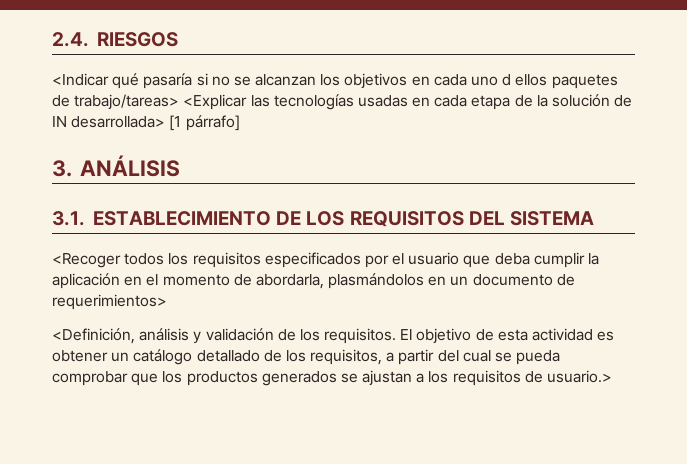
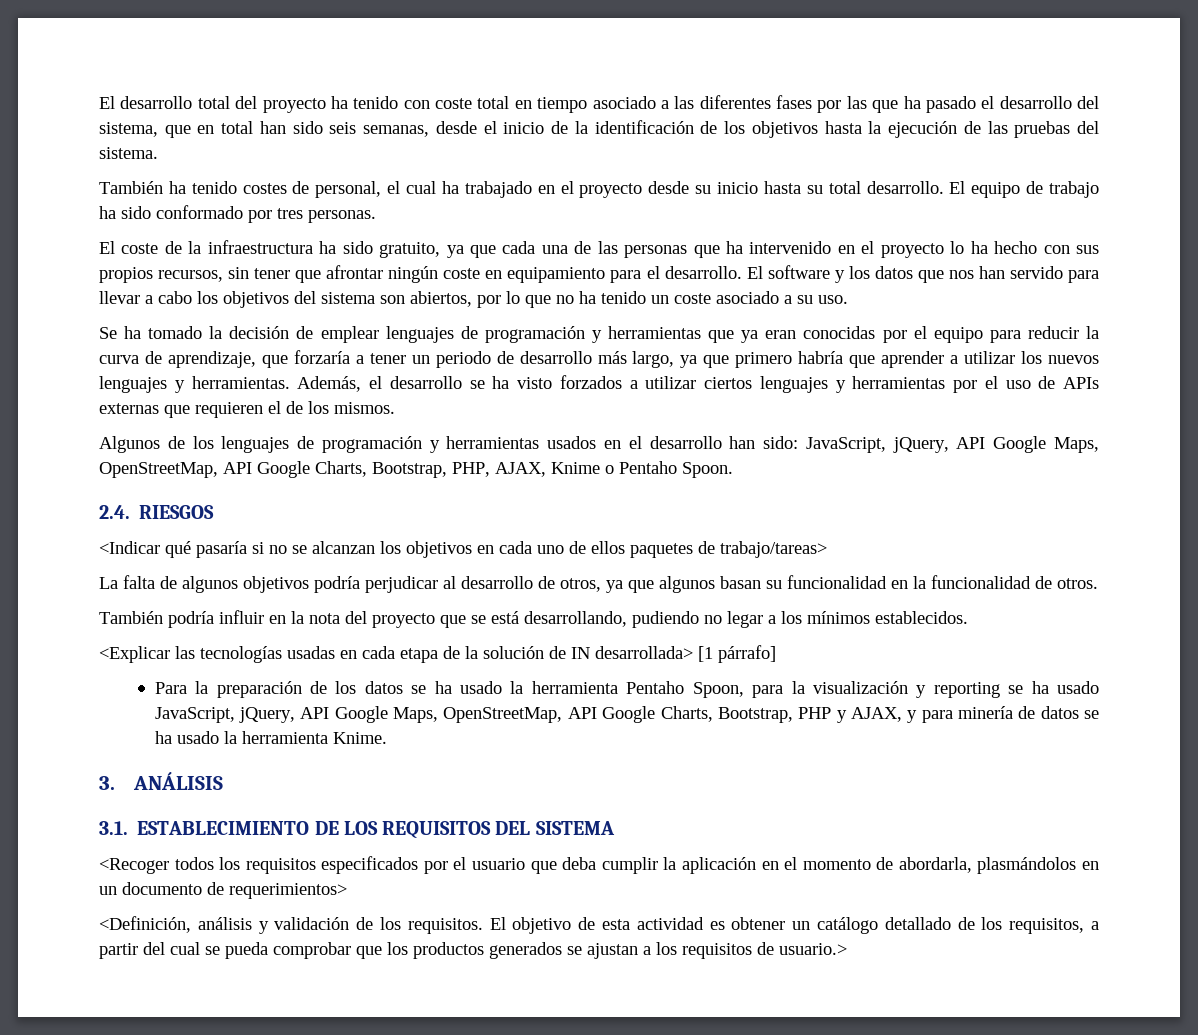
+ El desarrollo total del proyecto ha tenido con coste total en tiempo asociado a las diferentes fases por las que ha pasado el desarrollo del sistema, que en total han sido seis semanas, desde el inicio de la identificación de los objetivos hasta la ejecución de las pruebas del sistema.
+ También ha tenido costes de personal, el cual ha trabajado en el proyecto desde su inicio hasta su total desarrollo. El equipo de trabajo ha sido conformado por tres personas.
+ El coste de la infraestructura ha sido gratuito, ya que cada una de las personas que ha intervenido en el proyecto lo ha hecho con sus propios recursos, sin tener que afrontar ningún coste en equipamiento para el desarrollo. El software y los datos que nos han servido para llevar a cabo los objetivos del sistema son abiertos, por lo que no ha tenido un coste asociado a su uso.
+ Se ha tomado la decisión de emplear lenguajes de programación y herramientas que ya eran conocidas por el equipo para reducir la curva de aprendizaje, que forzaría a tener un periodo de desarrollo más largo, ya que primero habría que aprender a utilizar los nuevos lenguajes y herramientas. Además, el desarrollo se ha visto forzados a utilizar ciertos lenguajes y herramientas por el uso de APIs externas que requieren el de los mismos.
+ Algunos de los lenguajes de programación y herramientas usados en el desarrollo han sido: JavaScript, jQuery, API Google Maps, OpenStreetMap, API Google Charts, Bootstrap, PHP, AJAX, Knime o Pentaho Spoon.
- <Indicar qué pasaría si no se alcanzan los objetivos en cada uno d ellos paquetes de trabajo/tareas> <Explicar las tecnologías usadas en cada etapa de la solución de IN desarrollada> [1 párrafo]
+ <Indicar qué pasaría si no se alcanzan los objetivos en cada uno de ellos paquetes de trabajo/tareas>
+ La falta de algunos objetivos podría perjudicar al desarrollo de otros, ya que algunos basan su funcionalidad en la funcionalidad de otros.
+ También podría influir en la nota del proyecto que se está desarrollando, pudiendo no legar a los mínimos establecidos.
+ <Explicar las tecnologías usadas en cada etapa de la solución de IN desarrollada> [1 párrafo]
+ Para la preparación de los datos se ha usado la herramienta Pentaho Spoon, para la visualización y reporting se ha usado JavaScript, jQuery, API Google Maps, OpenStreetMap, API Google Charts, Bootstrap, PHP y AJAX, y para minería de datos se ha usado la herramienta Knime.

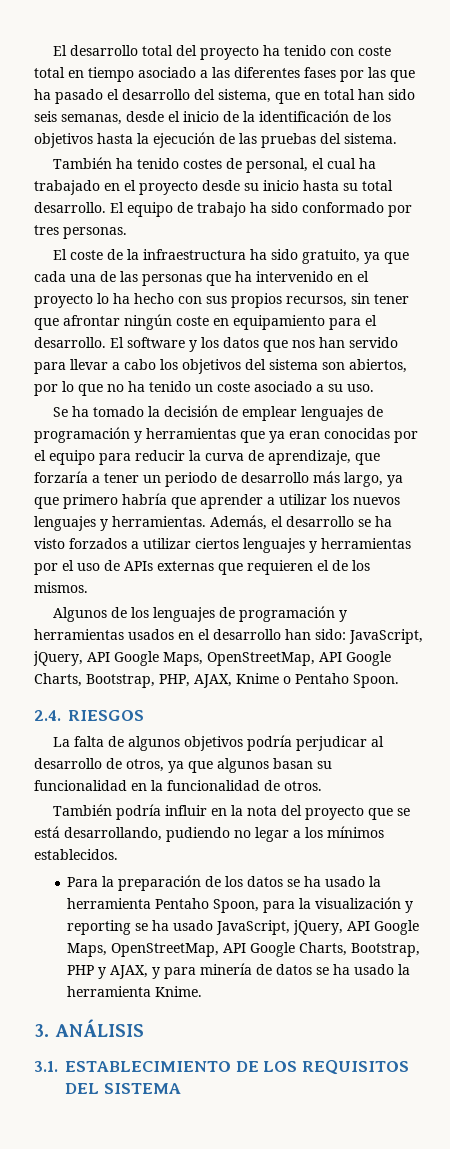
- <Indicar qué pasaría si no se alcanzan los objetivos en cada uno de ellos paquetes de trabajo/tareas>
- <Explicar las tecnologías usadas en cada etapa de la solución de IN desarrollada> [1 párrafo]
- <Recoger todos los requisitos especificados por el usuario que deba cumplir la aplicación en el momento de abordarla, plasmándolos en un documento de requerimientos>
- <Definición, análisis y validación de los requisitos. El objetivo de esta actividad es obtener un catálogo detallado de los requisitos, a partir del cual se pueda comprobar que los productos generados se ajustan a los requisitos de usuario.>

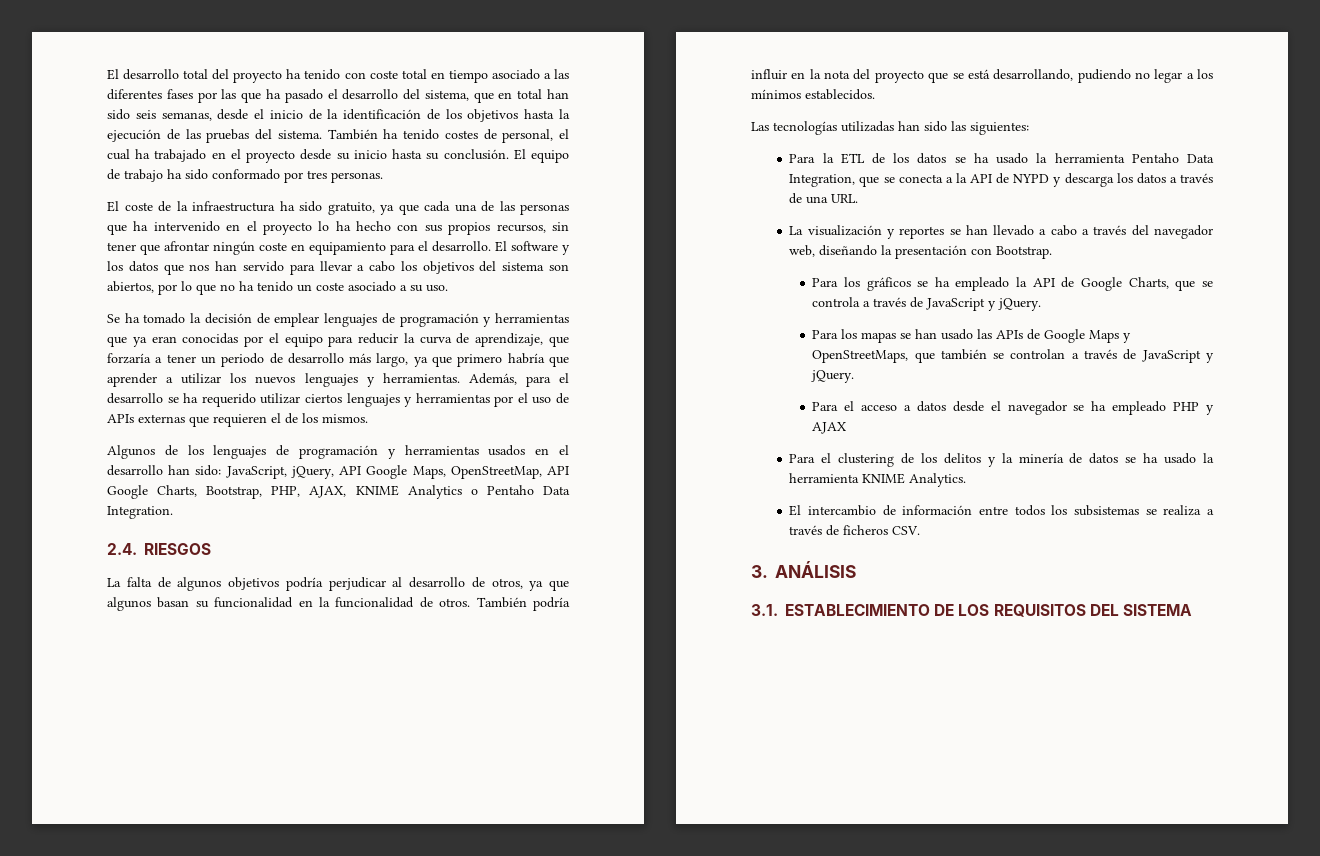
- El desarrollo total del proyecto ha tenido con coste total en tiempo asociado a las diferentes fases por las que ha pasado el desarrollo del sistema, que en total han sido seis semanas, desde el inicio de la identificación de los objetivos hasta la ejecución de las pruebas del sistema.
- También ha tenido costes de personal, el cual ha trabajado en el proyecto desde su inicio hasta su total desarrollo.
+ El desarrollo total del proyecto ha tenido con coste total en tiempo asociado a las diferentes fases por las que ha pasado el desarrollo del sistema, que en total han sido seis semanas, desde el inicio de la identificación de los objetivos hasta la ejecución de las pruebas del sistema. También ha tenido costes de personal, el cual ha trabajado en el proyecto desde su inicio hasta su conclusión.
- Además, el desarrollo se ha visto forzados a utilizar ciertos lenguajes y herramientas por el uso de APIs externas que requieren el de los mismos.
+ Además, para el desarrollo se ha requerido utilizar ciertos lenguajes y herramientas por el uso de APIs externas que requieren el de los mismos.
- Algunos de los lenguajes de programación y herramientas usados en el desarrollo han sido: JavaScript, jQuery, API Google Maps, OpenStreetMap, API Google Charts, Bootstrap, PHP, AJAX, Knime o Pentaho Spoon.
+ Algunos de los lenguajes de programación y herramientas usados en el desarrollo han sido: JavaScript, jQuery, API Google Maps, OpenStreetMap, API Google Charts, Bootstrap, PHP, AJAX, KNIME Analytics o Pentaho Data Integration.
- La falta de algunos objetivos podría perjudicar al desarrollo de otros, ya que algunos basan su funcionalidad en la funcionalidad de otros.
- También podría influir en la nota del proyecto que se está desarrollando, pudiendo no legar a los mínimos establecidos.
+ La falta de algunos objetivos podría perjudicar al desarrollo de otros, ya que algunos basan su funcionalidad en la funcionalidad de otros. También podría influir en la nota del proyecto que se está desarrollando, pudiendo no legar a los mínimos establecidos.
+ Las tecnologías utilizadas han sido las siguientes:
- Para la preparación de los datos se ha usado la herramienta Pentaho Spoon, para la visualización y reporting se ha usado JavaScript, jQuery, API Google Maps, OpenStreetMap, API Google Charts, Bootstrap, PHP y AJAX, y para minería de datos se ha usado la herramienta Knime.
+ Para la ETL de los datos se ha usado la herramienta Pentaho Data Integration, que se conecta a la API de NYPD y descarga los datos a través de una URL.
+ La visualización y reportes se han llevado a cabo a través del navegador web, diseñando la presentación con Bootstrap.
+ Para los gráficos se ha empleado la API de Google Charts, que se controla a través de JavaScript y jQuery.
+ Para los mapas se han usado las APIs de Google Maps y OpenStreetMaps, que también se controlan a través de JavaScript y jQuery.
+ Para el acceso a datos desde el navegador se ha empleado PHP y AJAX
+ Para el clustering de los delitos y la minería de datos se ha usado la herramienta KNIME Analytics.
+ El intercambio de información entre todos los subsistemas se realiza a través de ficheros CSV.

